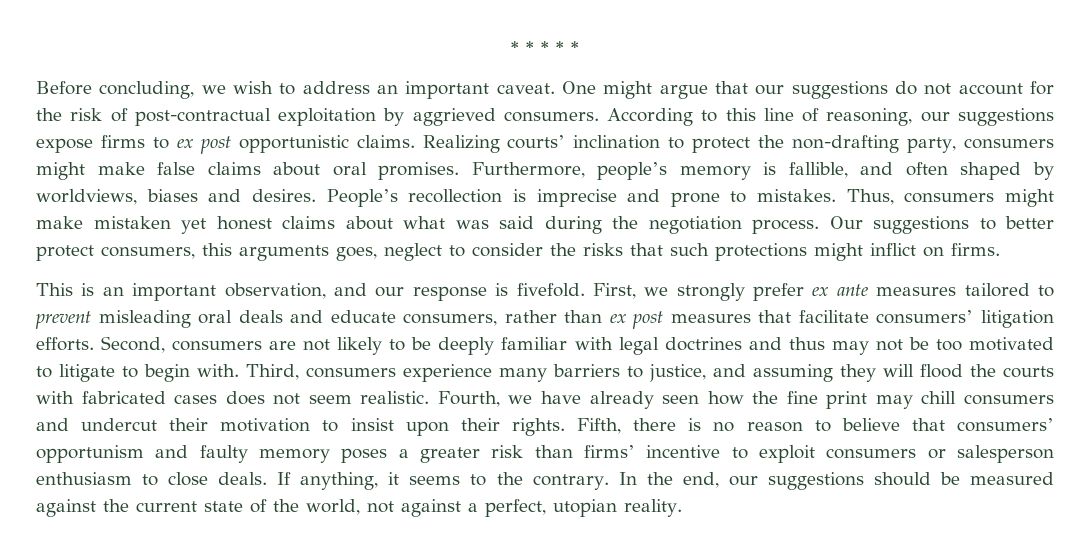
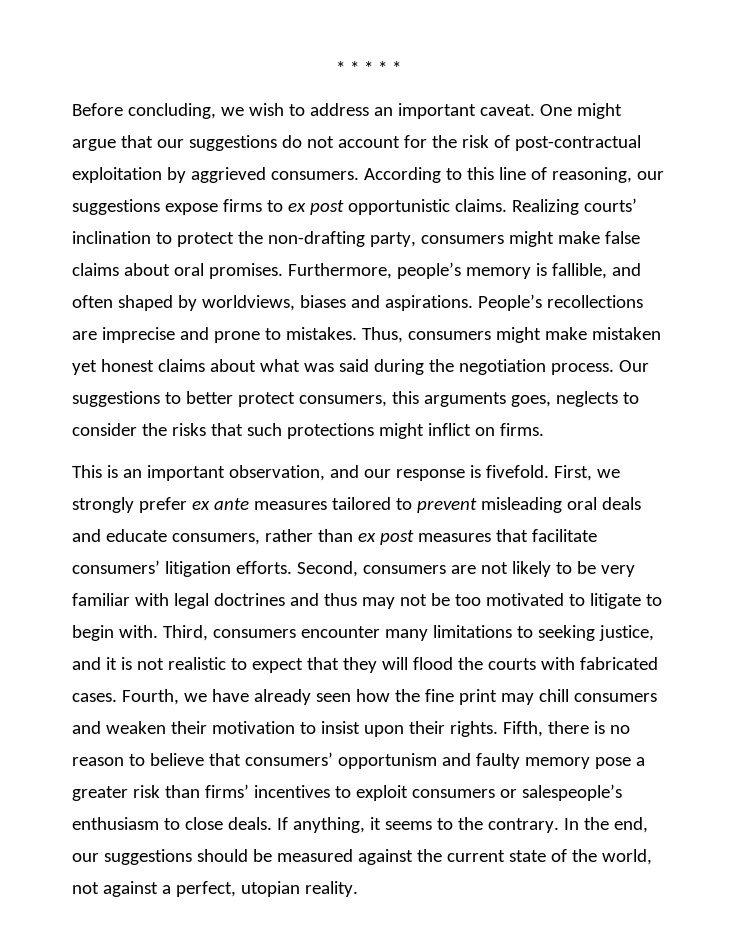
- Furthermore, people’s memory is fallible, and often shaped by worldviews, biases and desires. People’s recollection is imprecise and prone to mistakes.
+ Furthermore, people’s memory is fallible, and often shaped by worldviews, biases and aspirations. People’s recollections are imprecise and prone to mistakes.
- Our suggestions to better protect consumers, this arguments goes, neglect to consider the risks that such protections might inflict on firms.
+ Our suggestions to better protect consumers, this arguments goes, neglects to consider the risks that such protections might inflict on firms.
- Second, consumers are not likely to be deeply familiar with legal doctrines and thus may not be too motivated to litigate to begin with.
+ Second, consumers are not likely to be very familiar with legal doctrines and thus may not be too motivated to litigate to begin with.
- Third, consumers experience many barriers to justice, and assuming they will flood the courts with fabricated cases does not seem realistic.
+ Third, consumers encounter many limitations to seeking justice, and it is not realistic to expect that they will flood the courts with fabricated cases.
- Fourth, we have already seen how the fine print may chill consumers and undercut their motivation to insist upon their rights.
+ Fourth, we have already seen how the fine print may chill consumers and weaken their motivation to insist upon their rights.
- Fifth, there is no reason to believe that consumers’ opportunism and faulty memory poses a greater risk than firms’ incentive to exploit consumers or salesperson enthusiasm to close deals.
+ Fifth, there is no reason to believe that consumers’ opportunism and faulty memory pose a greater risk than firms’ incentives to exploit consumers or salespeople’s enthusiasm to close deals.

